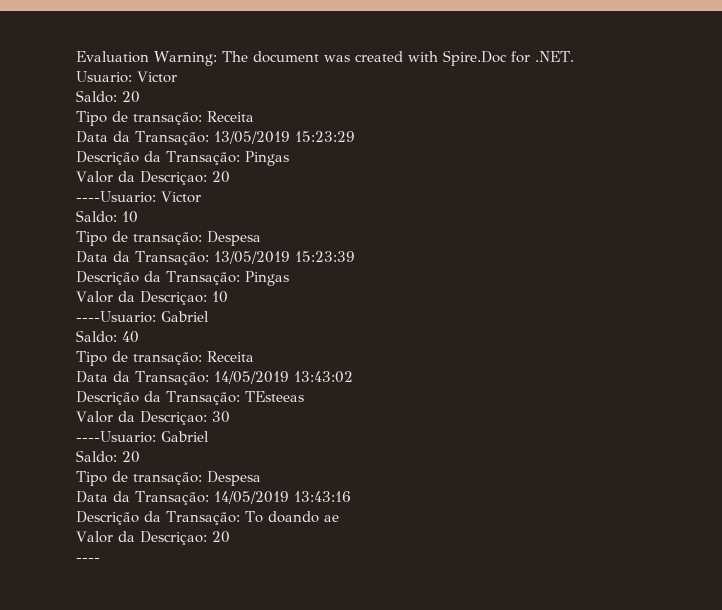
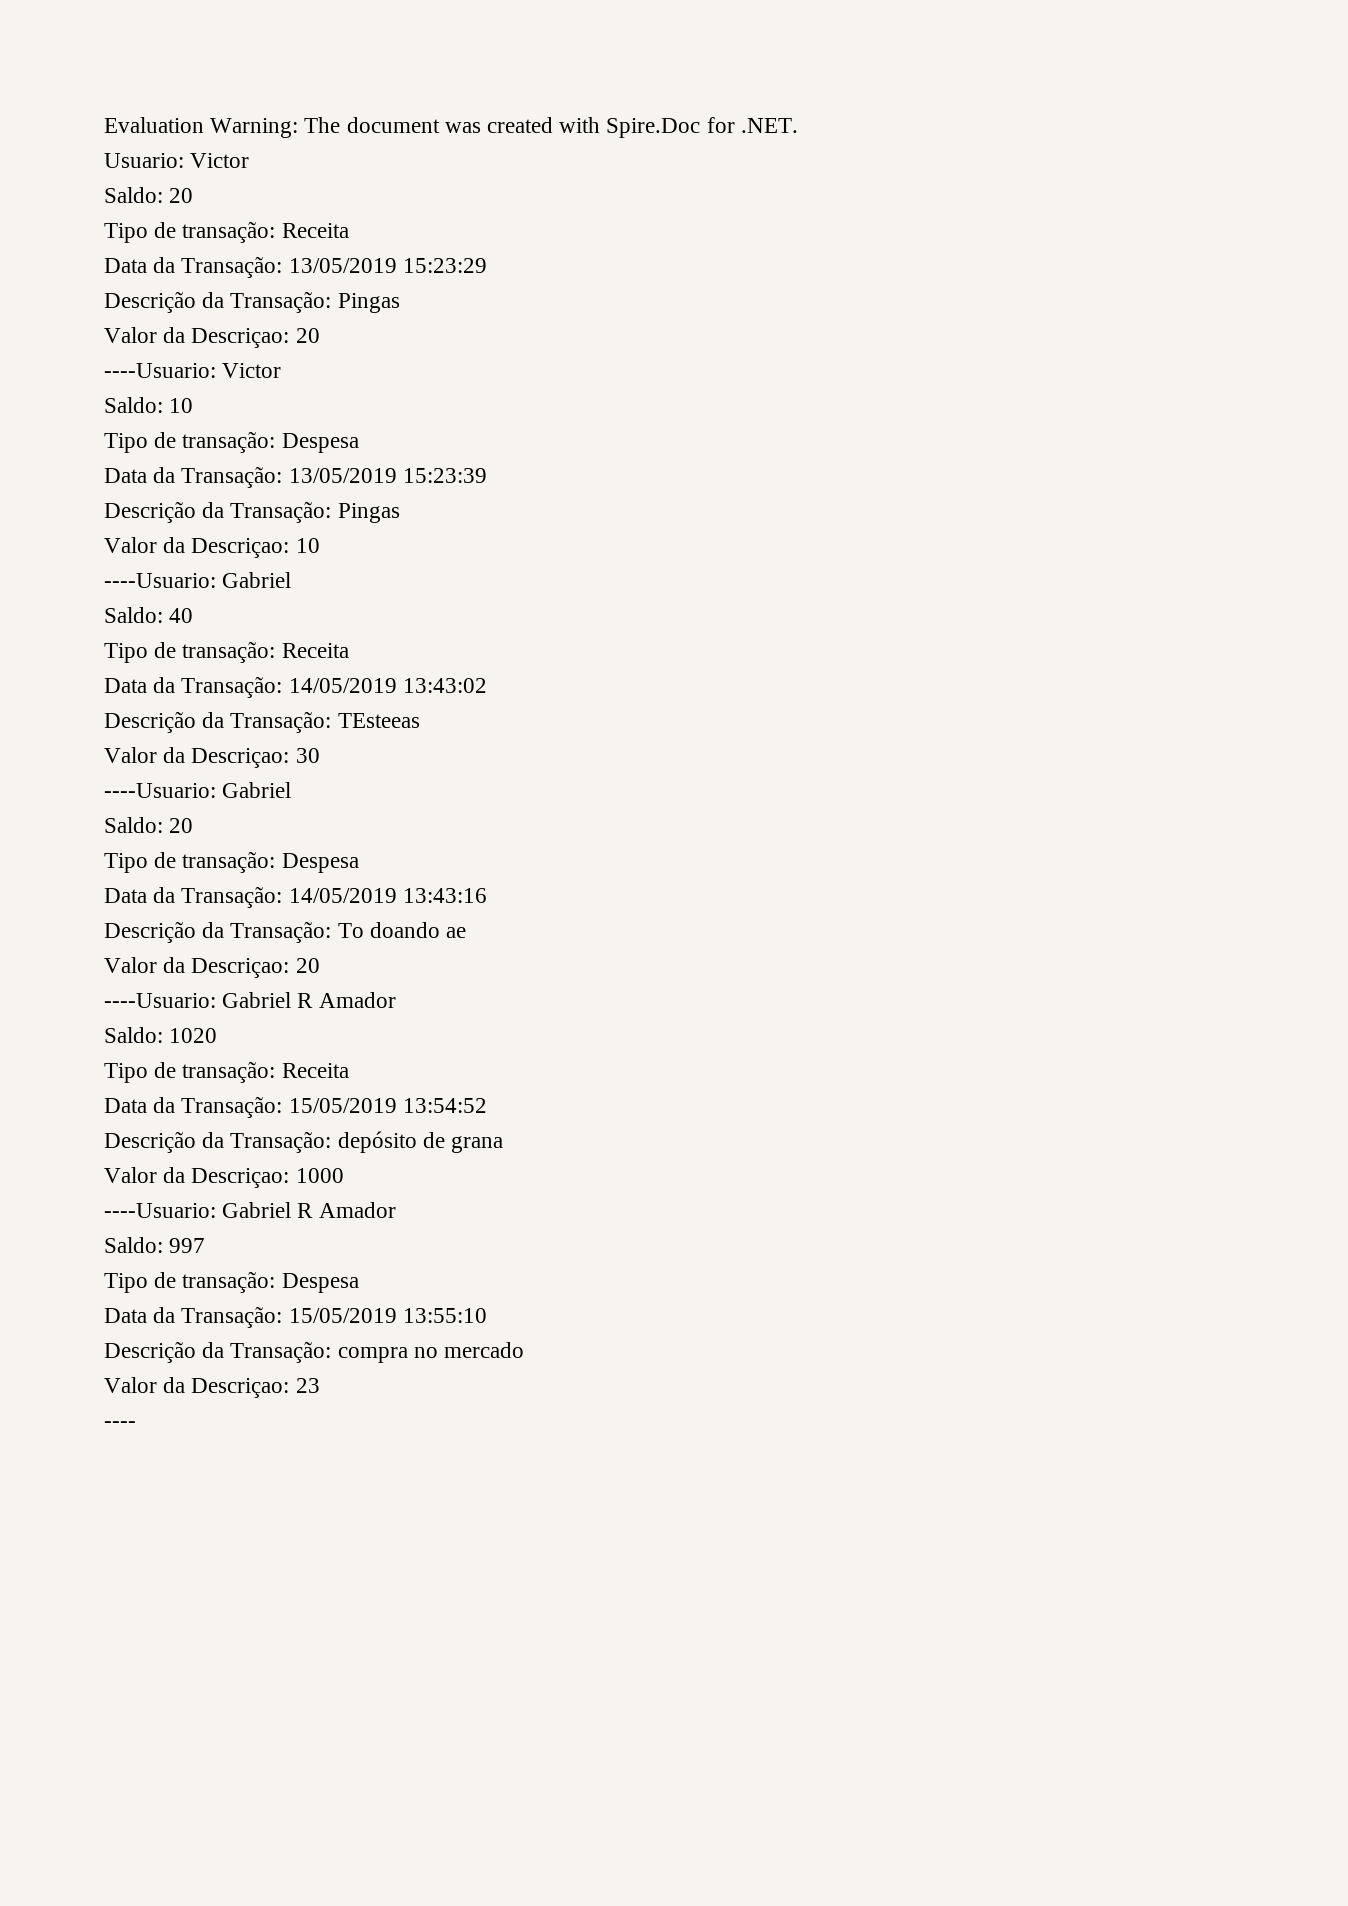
  Descrição da Transação: To doando ae
  Valor da Descriçao: 20
+ ----Usuario: Gabriel R Amador
+ Saldo: 1020
+ Tipo de transação: Receita
+ Data da Transação: 15/05/2019 13:54:52
+ Descrição da Transação: depósito de grana
+ Valor da Descriçao: 1000
+ ----Usuario: Gabriel R Amador
+ Saldo: 997
+ Tipo de transação: Despesa
+ Data da Transação: 15/05/2019 13:55:10
+ Descrição da Transação: compra no mercado
+ Valor da Descriçao: 23

